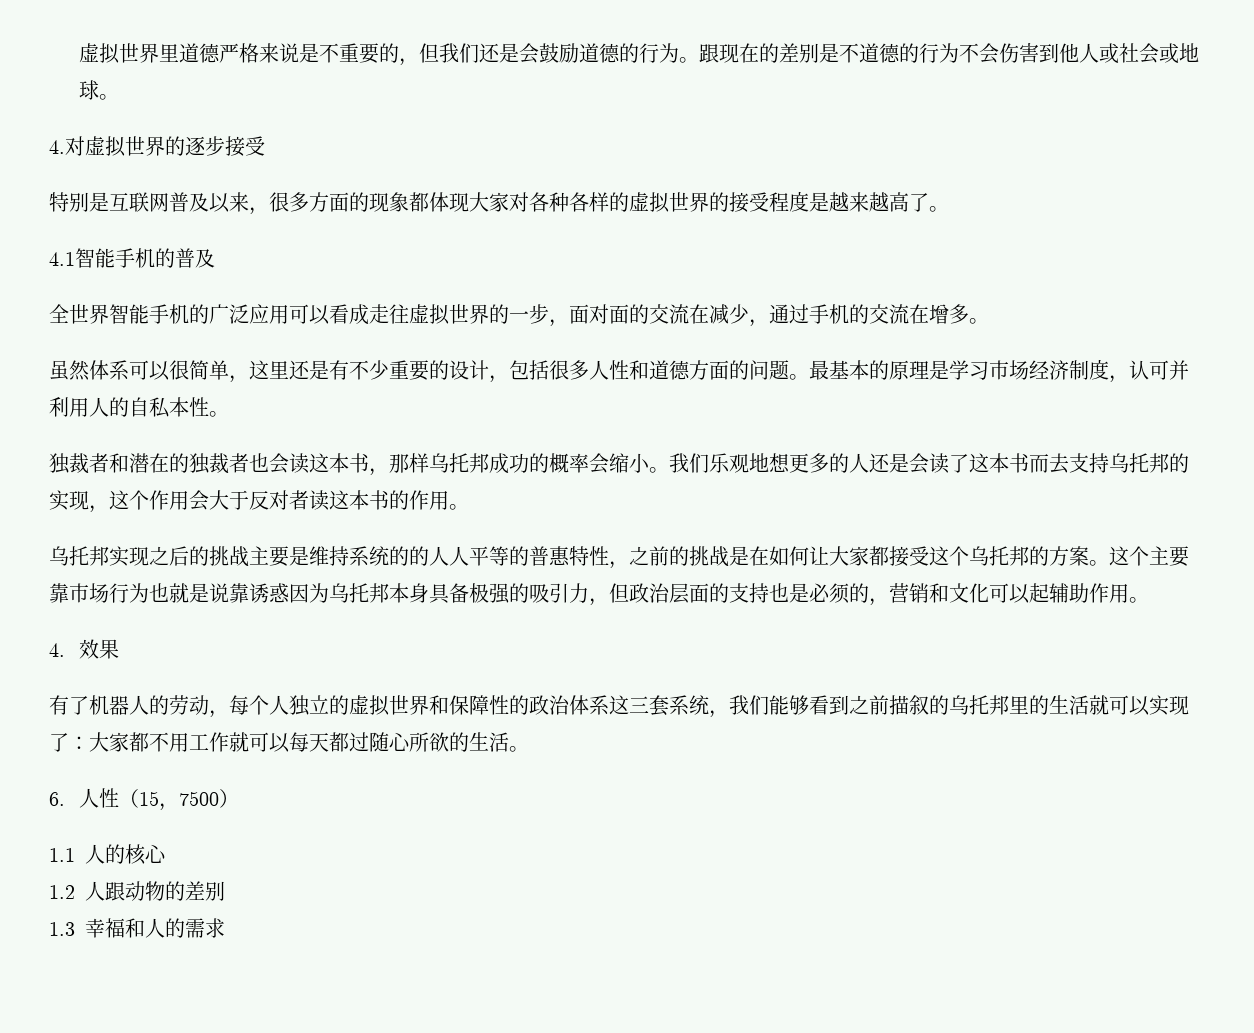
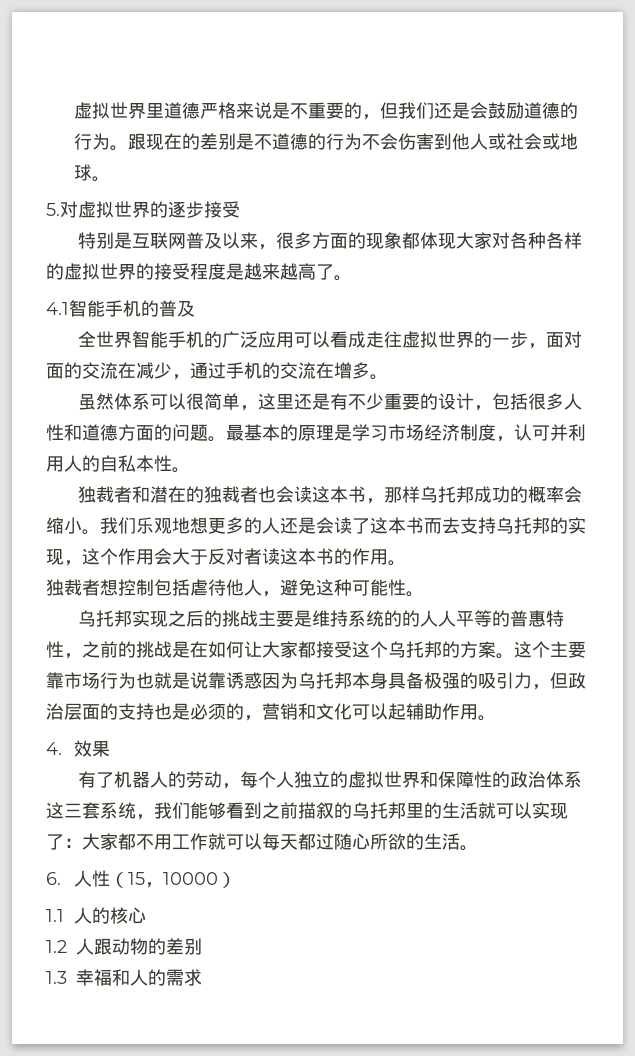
- 4.对虚拟世界的逐步接受
+ 5.对虚拟世界的逐步接受
+ 独裁者想控制包括虐待他人，避免这种可能性。
- 6.人性（15，7500）
+ 6.人性（15，10000）

